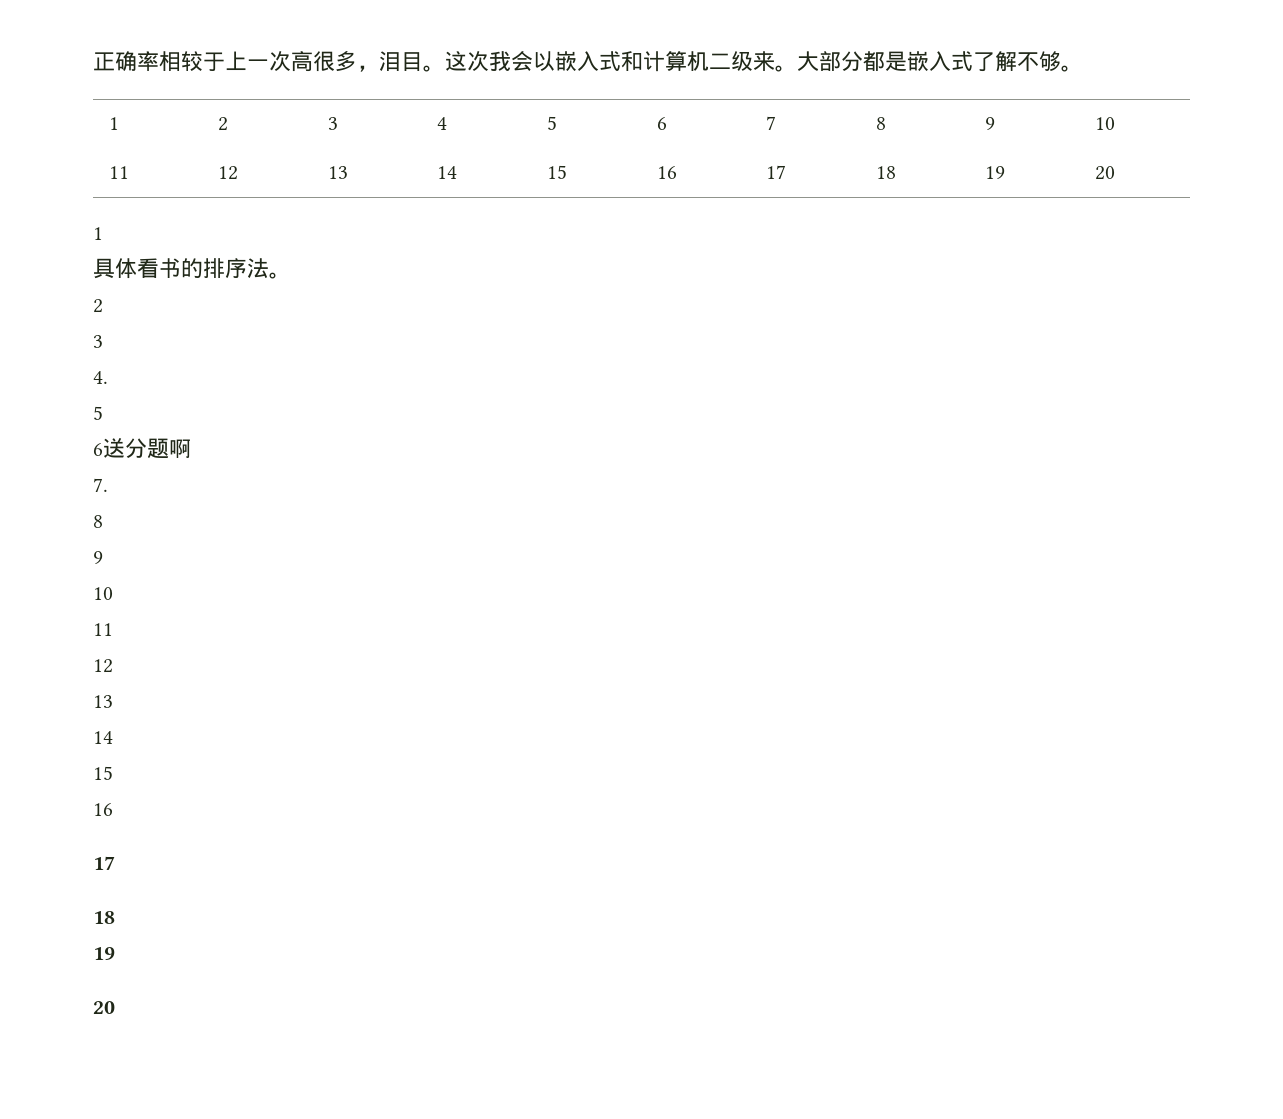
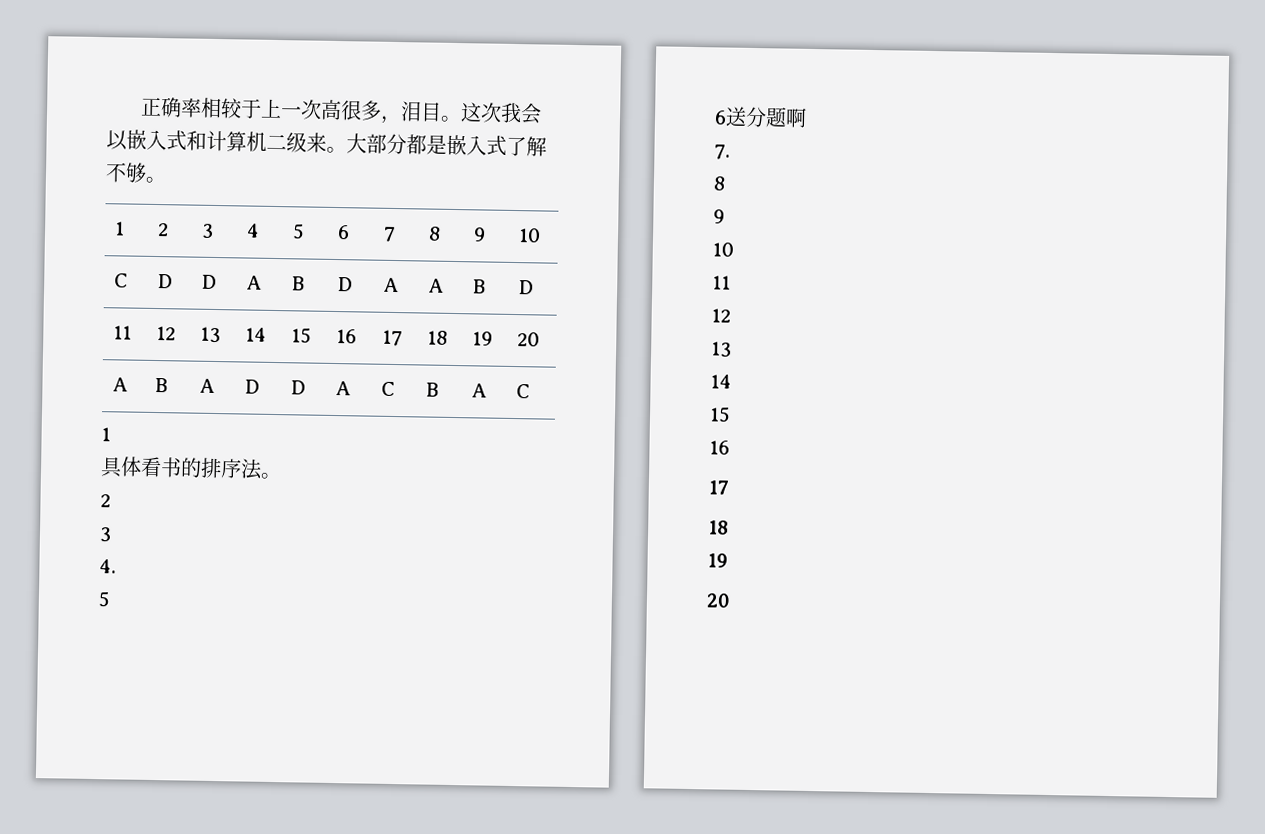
+ C | D | D | A | B | D | A | A | B | D
+ A | B | A | D | D | A | C | B | A | C

